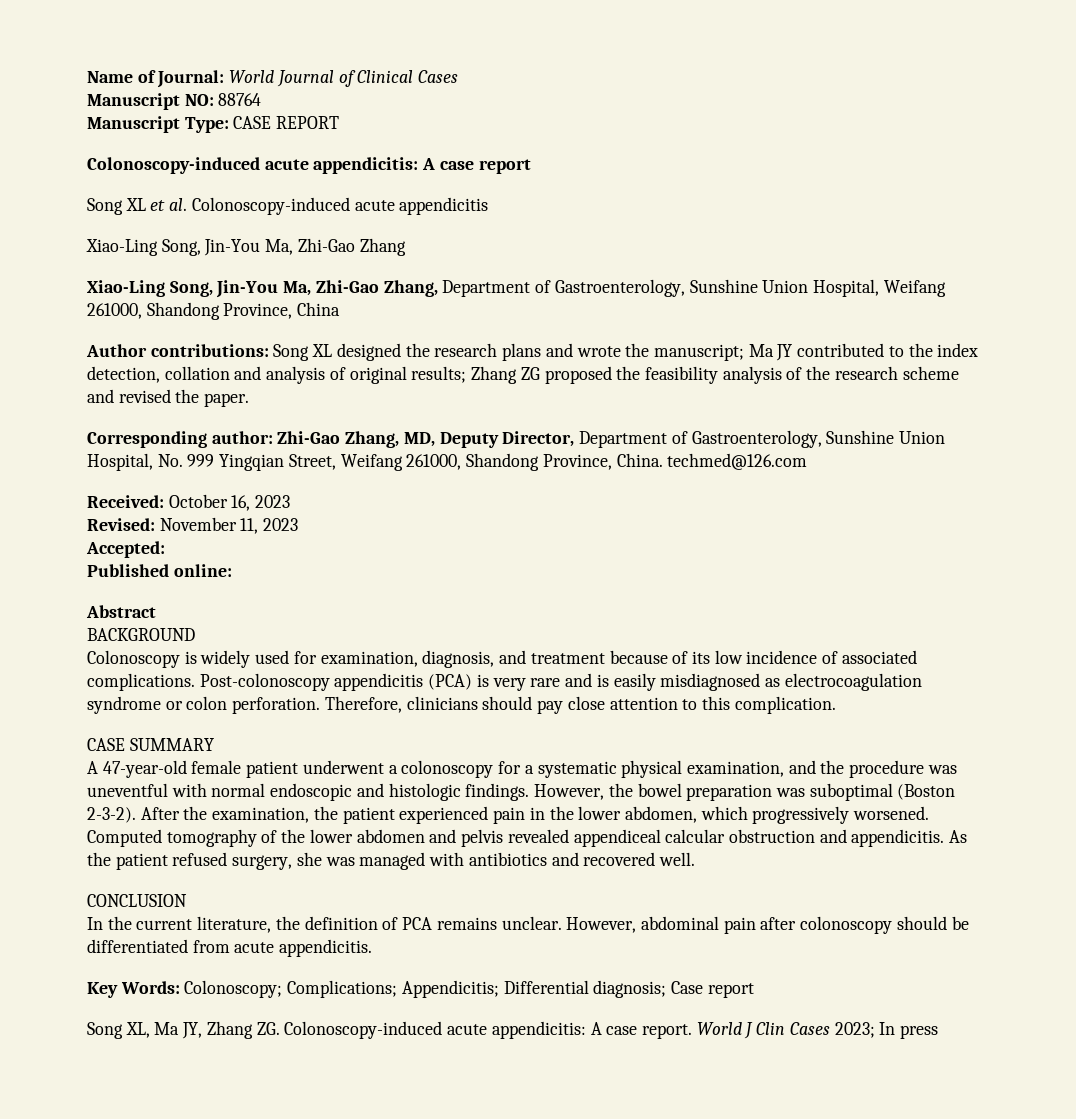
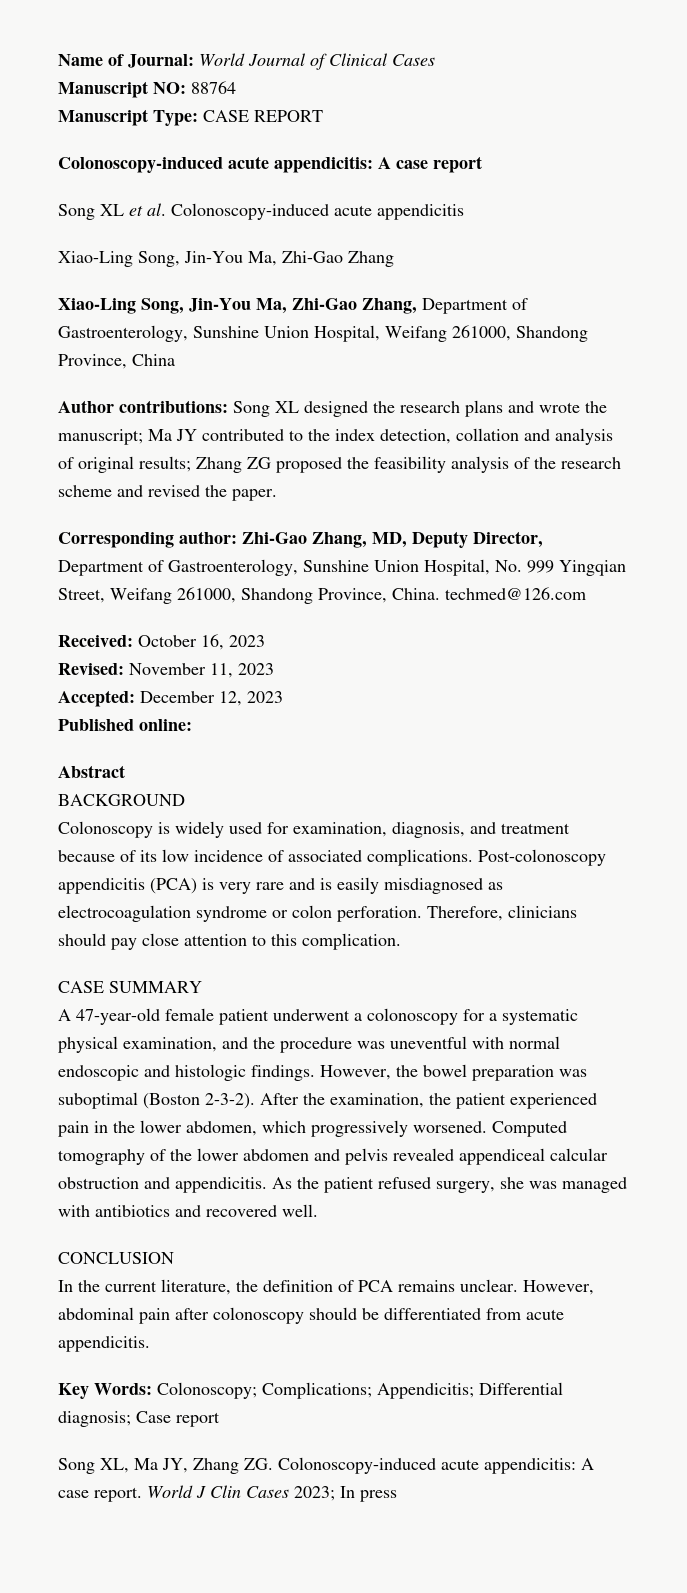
- Accepted:
+ Accepted: December 12, 2023

